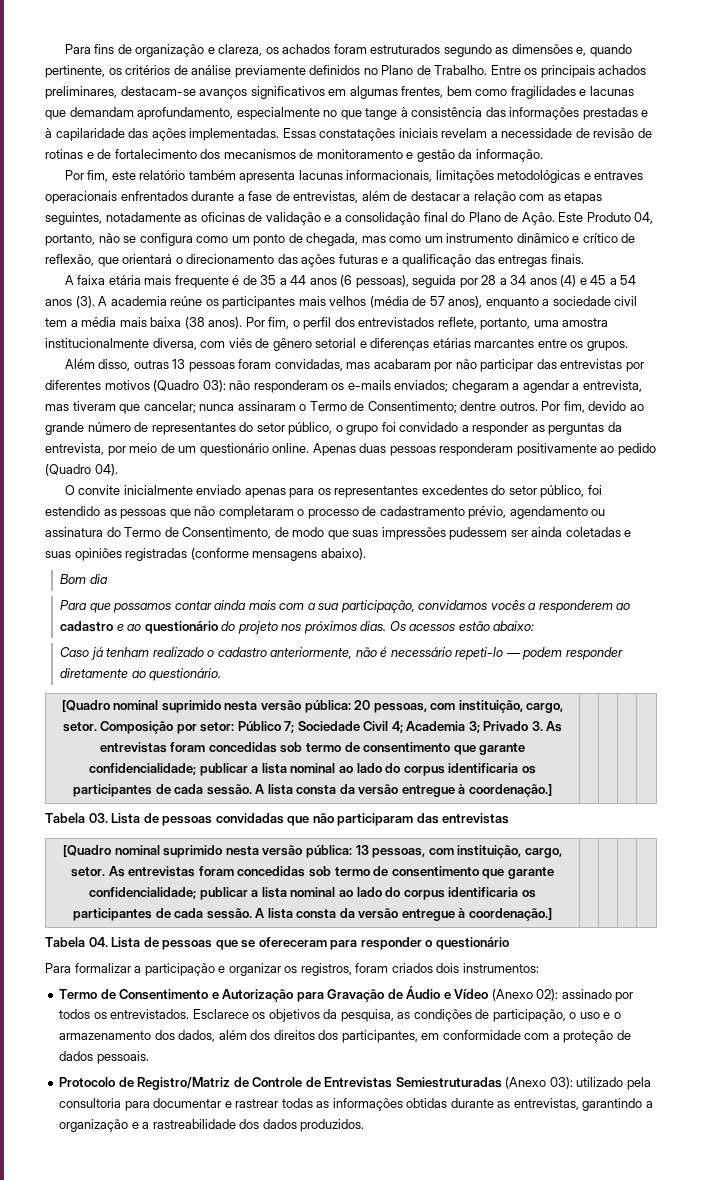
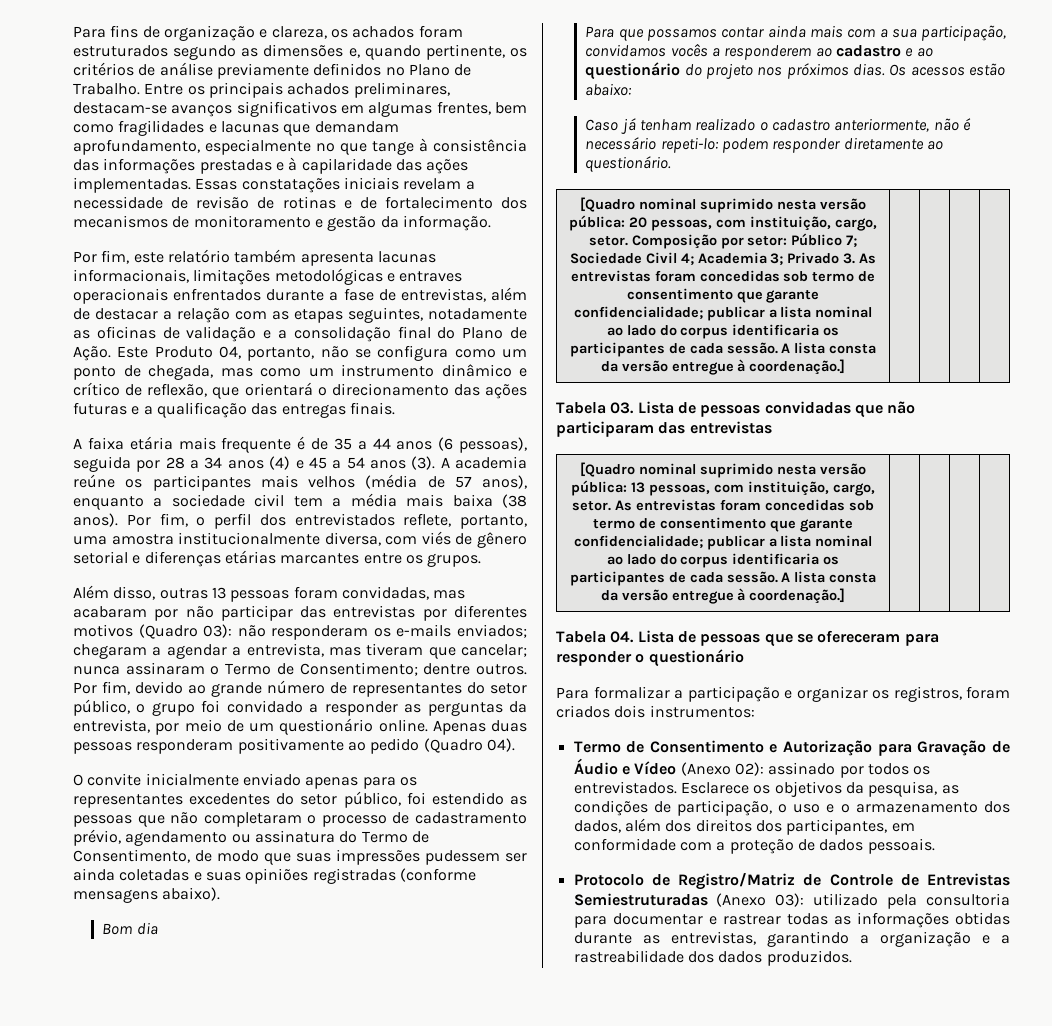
- Caso já tenham realizado o cadastro anteriormente, não é necessário repeti-lo — podem responder diretamente ao questionário.
+ Caso já tenham realizado o cadastro anteriormente, não é necessário repeti-lo: podem responder diretamente ao questionário.

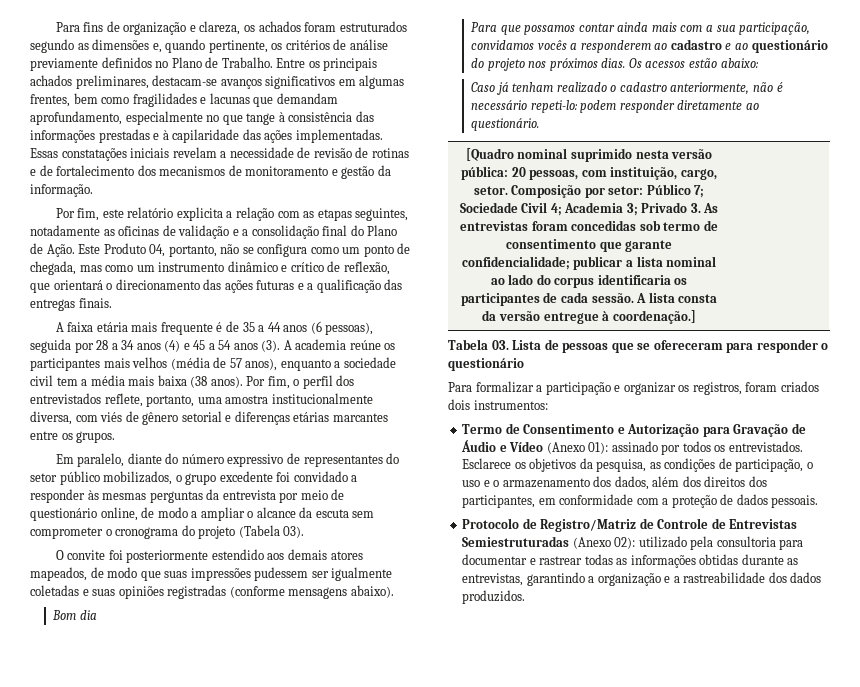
- Por fim, este relatório também apresenta lacunas informacionais, limitações metodológicas e entraves operacionais enfrentados durante a fase de entrevistas, além de destacar a relação com as etapas seguintes, notadamente as oficinas de validação e a consolidação final do Plano de Ação.
+ Por fim, este relatório explicita a relação com as etapas seguintes, notadamente as oficinas de validação e a consolidação final do Plano de Ação.
- Além disso, outras 13 pessoas foram convidadas, mas acabaram por não participar das entrevistas por diferentes motivos (Quadro 03): não responderam os e-mails enviados; chegaram a agendar a entrevista, mas tiveram que cancelar; nunca assinaram o Termo de Consentimento; dentre outros. Por fim, devido ao grande número de representantes do setor público, o grupo foi convidado a responder as perguntas da entrevista, por meio de um questionário online. Apenas duas pessoas responderam positivamente ao pedido (Quadro 04).
- O convite inicialmente enviado apenas para os representantes excedentes do setor público, foi estendido as pessoas que não completaram o processo de cadastramento prévio, agendamento ou assinatura do Termo de Consentimento, de modo que suas impressões pudessem ser ainda coletadas e suas opiniões registradas (conforme mensagens abaixo).
+ Em paralelo, diante do número expressivo de representantes do setor público mobilizados, o grupo excedente foi convidado a responder às mesmas perguntas da entrevista por meio de questionário online, de modo a ampliar o alcance da escuta sem comprometer o cronograma do projeto (Tabela 03).
+ O convite foi posteriormente estendido aos demais atores mapeados, de modo que suas impressões pudessem ser igualmente coletadas e suas opiniões registradas (conforme mensagens abaixo).
- Tabela 03. Lista de pessoas convidadas que não participaram das entrevistas
- [Quadro nominal suprimido nesta versão pública: 13 pessoas, com instituição, cargo, setor. As entrevistas foram concedidas sob termo de consentimento que garante confidencialidade; publicar a lista nominal ao lado do corpus identificaria os participantes de cada sessão. A lista consta da versão entregue à coordenação.] | | | |
- Tabela 04. Lista de pessoas que se ofereceram para responder o questionário
+ Tabela 03. Lista de pessoas que se ofereceram para responder o questionário
- Termo de Consentimento e Autorização para Gravação de Áudio e Vídeo (Anexo 02): assinado por todos os entrevistados.
+ Termo de Consentimento e Autorização para Gravação de Áudio e Vídeo (Anexo 01): assinado por todos os entrevistados.
- Protocolo de Registro/Matriz de Controle de Entrevistas Semiestruturadas (Anexo 03): utilizado pela consultoria para documentar e rastrear todas as informações obtidas durante as entrevistas, garantindo a organização e a rastreabilidade dos dados produzidos.
+ Protocolo de Registro/Matriz de Controle de Entrevistas Semiestruturadas (Anexo 02): utilizado pela consultoria para documentar e rastrear todas as informações obtidas durante as entrevistas, garantindo a organização e a rastreabilidade dos dados produzidos.

